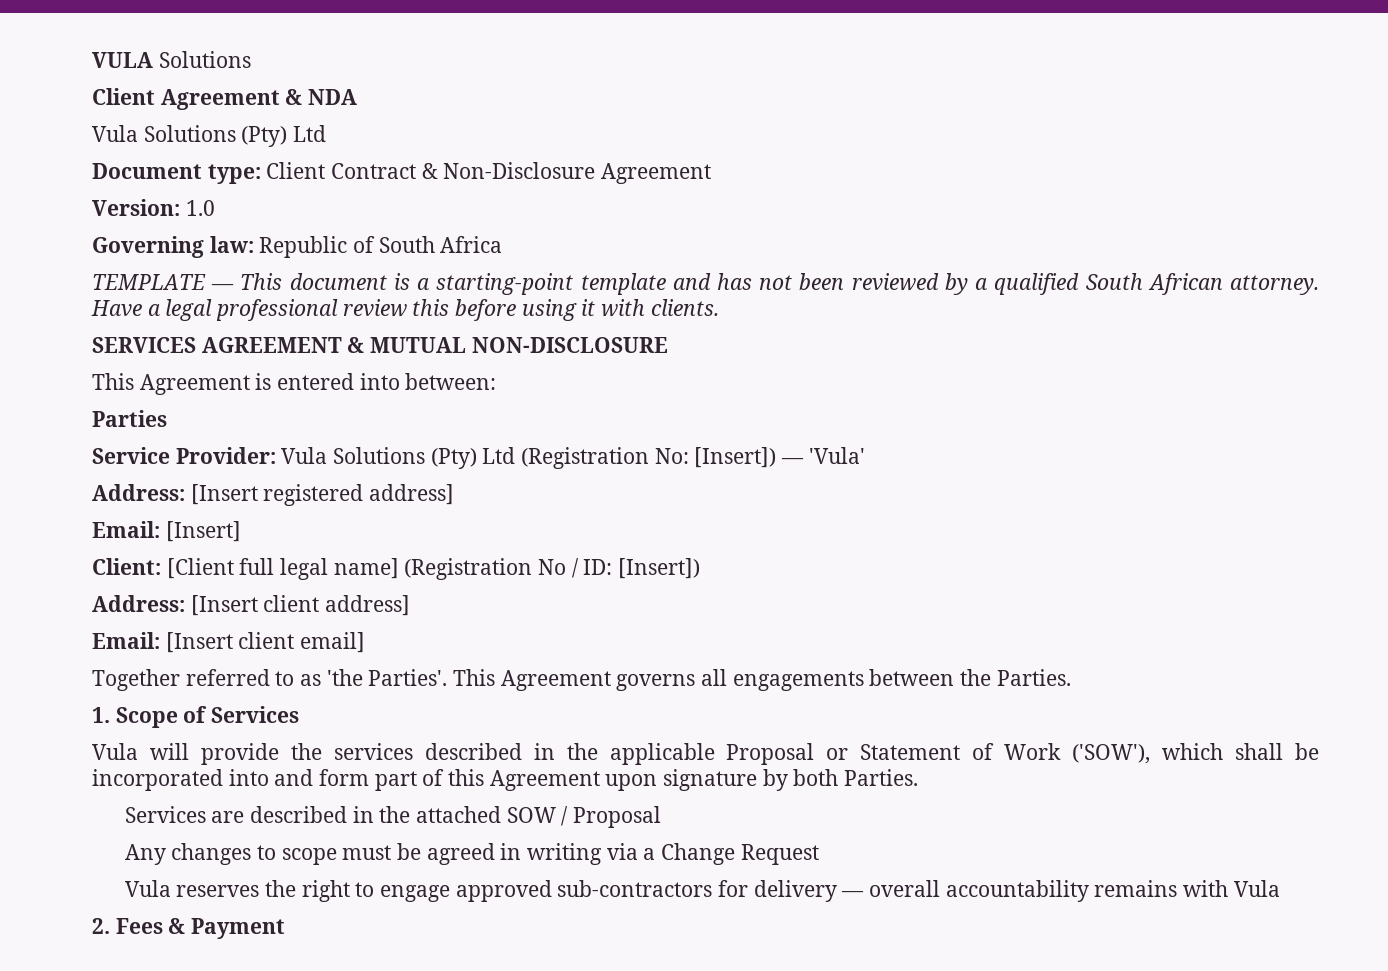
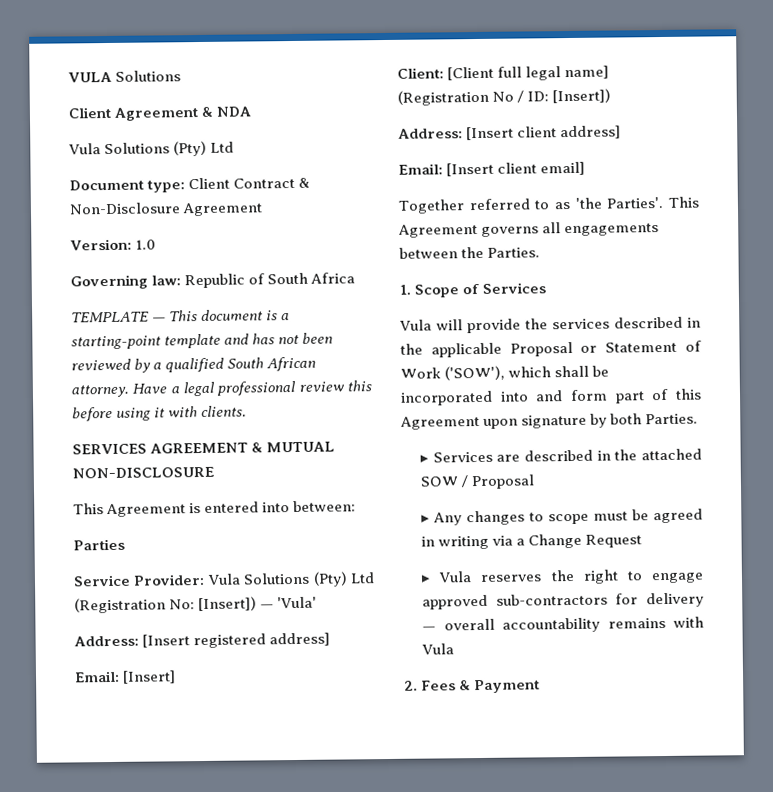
- Services are described in the attached SOW / Proposal
+ ▸ Services are described in the attached SOW / Proposal
- Any changes to scope must be agreed in writing via a Change Request
+ ▸ Any changes to scope must be agreed in writing via a Change Request
- Vula reserves the right to engage approved sub-contractors for delivery — overall accountability remains with Vula
+ ▸ Vula reserves the right to engage approved sub-contractors for delivery — overall accountability remains with Vula

